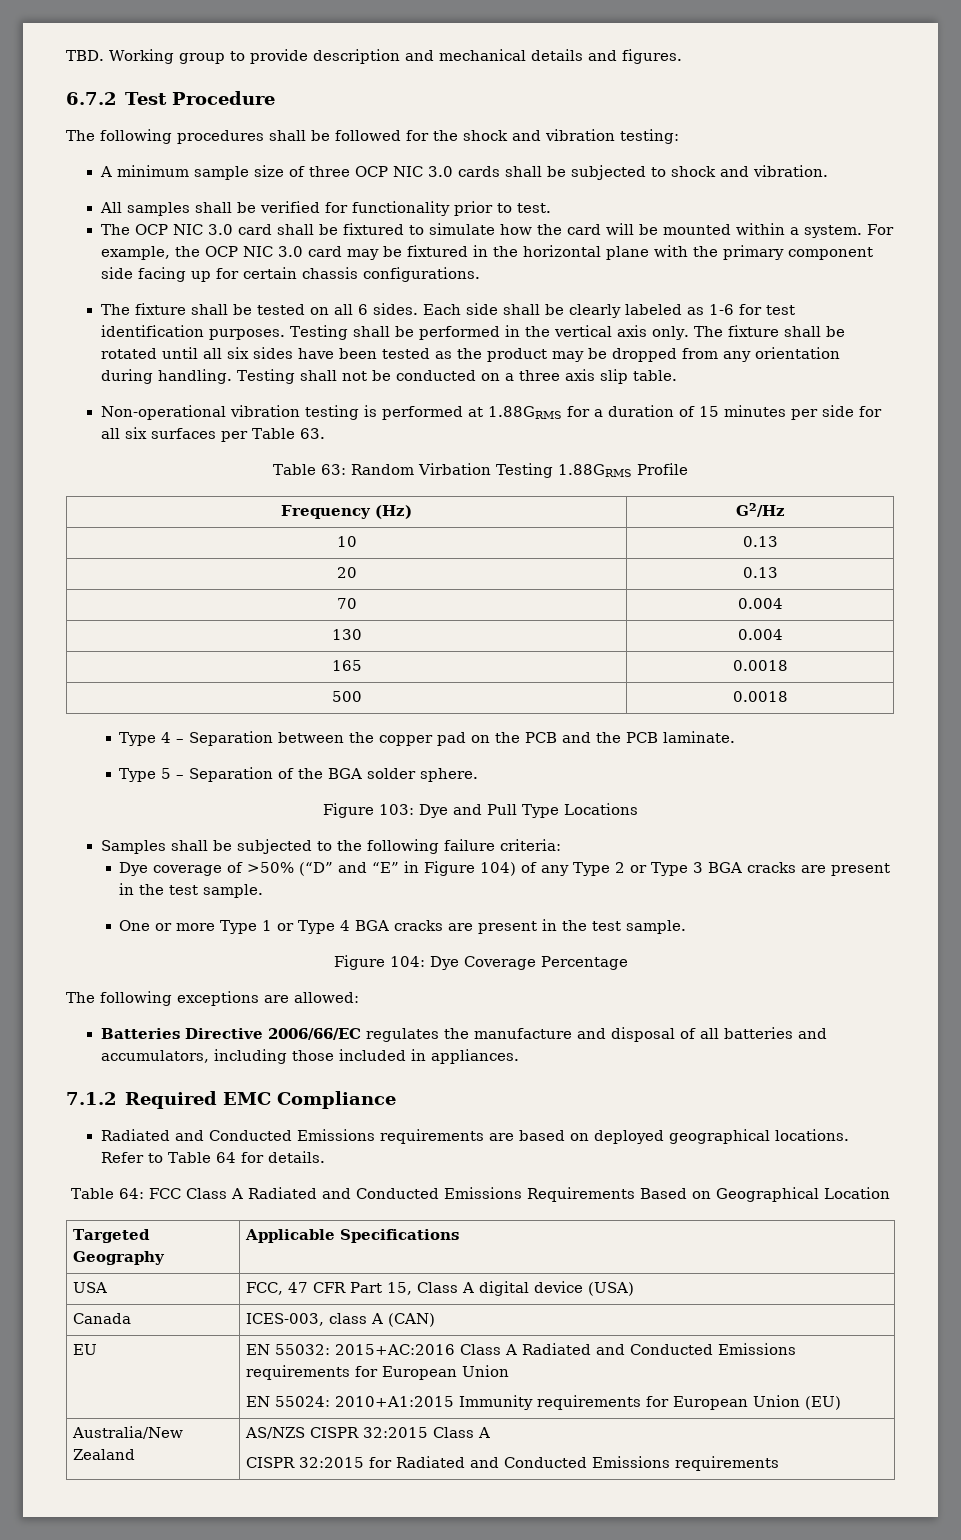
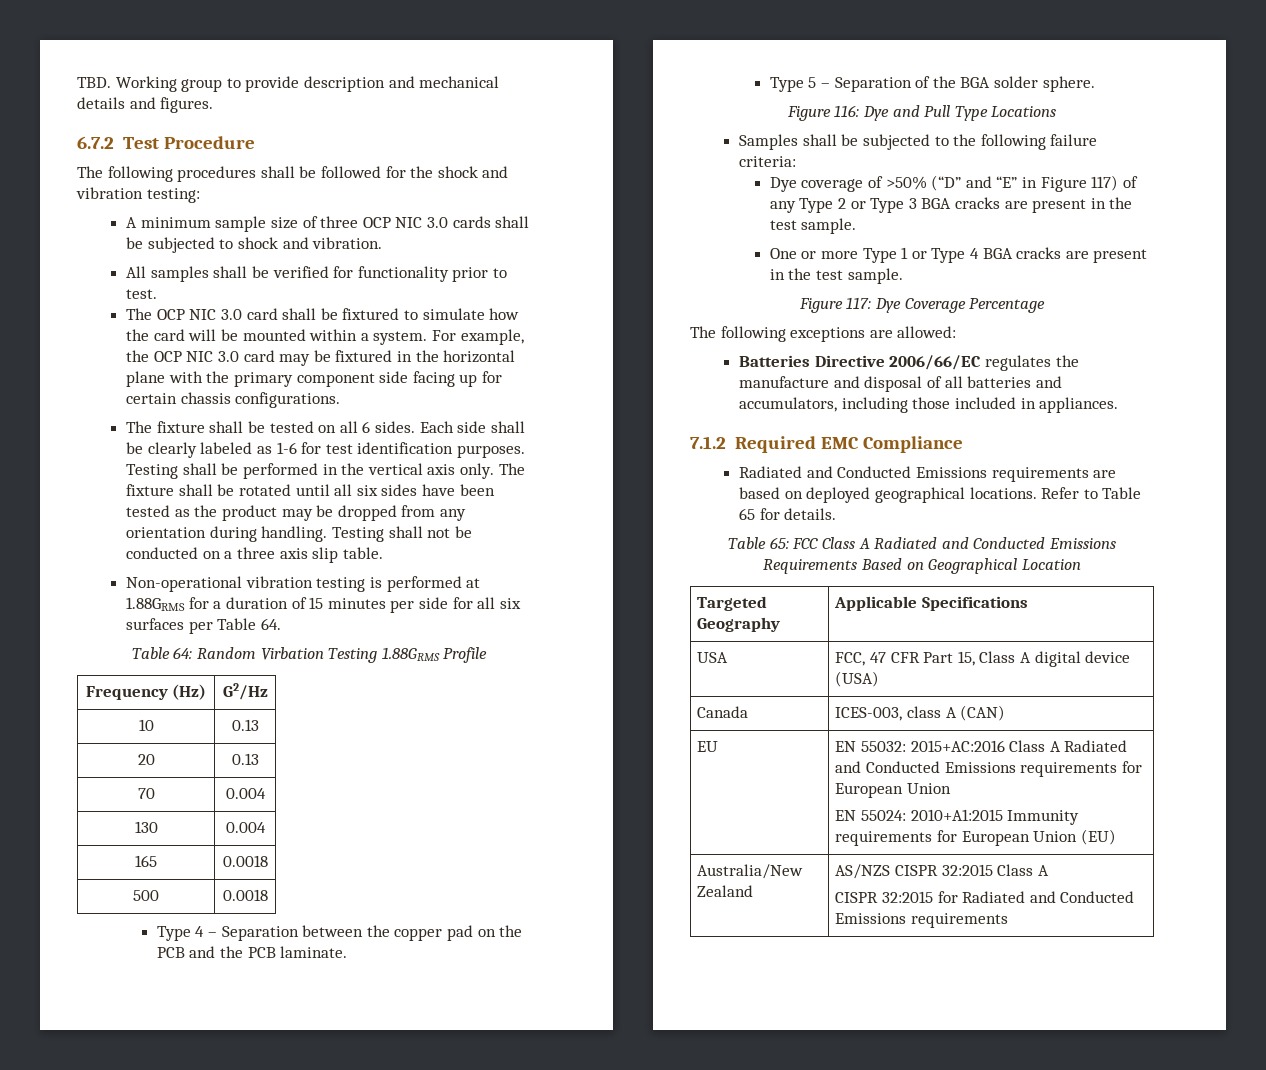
- Non-operational vibration testing is performed at 1.88GRMS for a duration of 15 minutes per side for all six surfaces per Table 63.
- Table 63: Random Virbation Testing 1.88GRMS Profile
+ Non-operational vibration testing is performed at 1.88GRMS for a duration of 15 minutes per side for all six surfaces per Table 64.
+ Table 64: Random Virbation Testing 1.88GRMS Profile
- Figure 103: Dye and Pull Type Locations
+ Figure 116: Dye and Pull Type Locations
- Dye coverage of >50% (“D” and “E” in Figure 104) of any Type 2 or Type 3 BGA cracks are present in the test sample.
+ Dye coverage of >50% (“D” and “E” in Figure 117) of any Type 2 or Type 3 BGA cracks are present in the test sample.
- Figure 104: Dye Coverage Percentage
+ Figure 117: Dye Coverage Percentage
- Refer to Table 64 for details.
+ Refer to Table 65 for details.
- Table 64: FCC Class A Radiated and Conducted Emissions Requirements Based on Geographical Location
+ Table 65: FCC Class A Radiated and Conducted Emissions Requirements Based on Geographical Location

